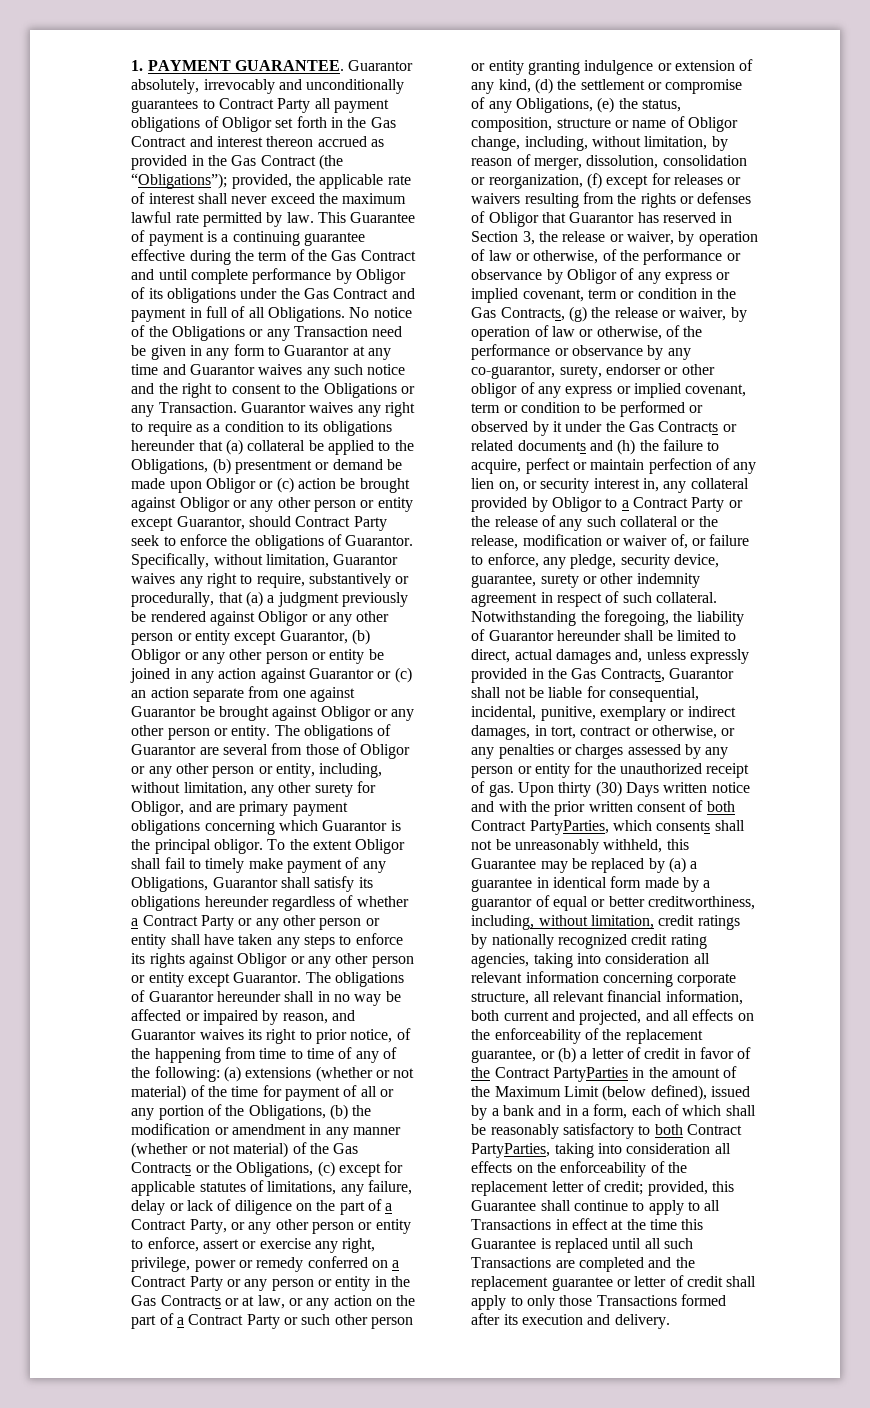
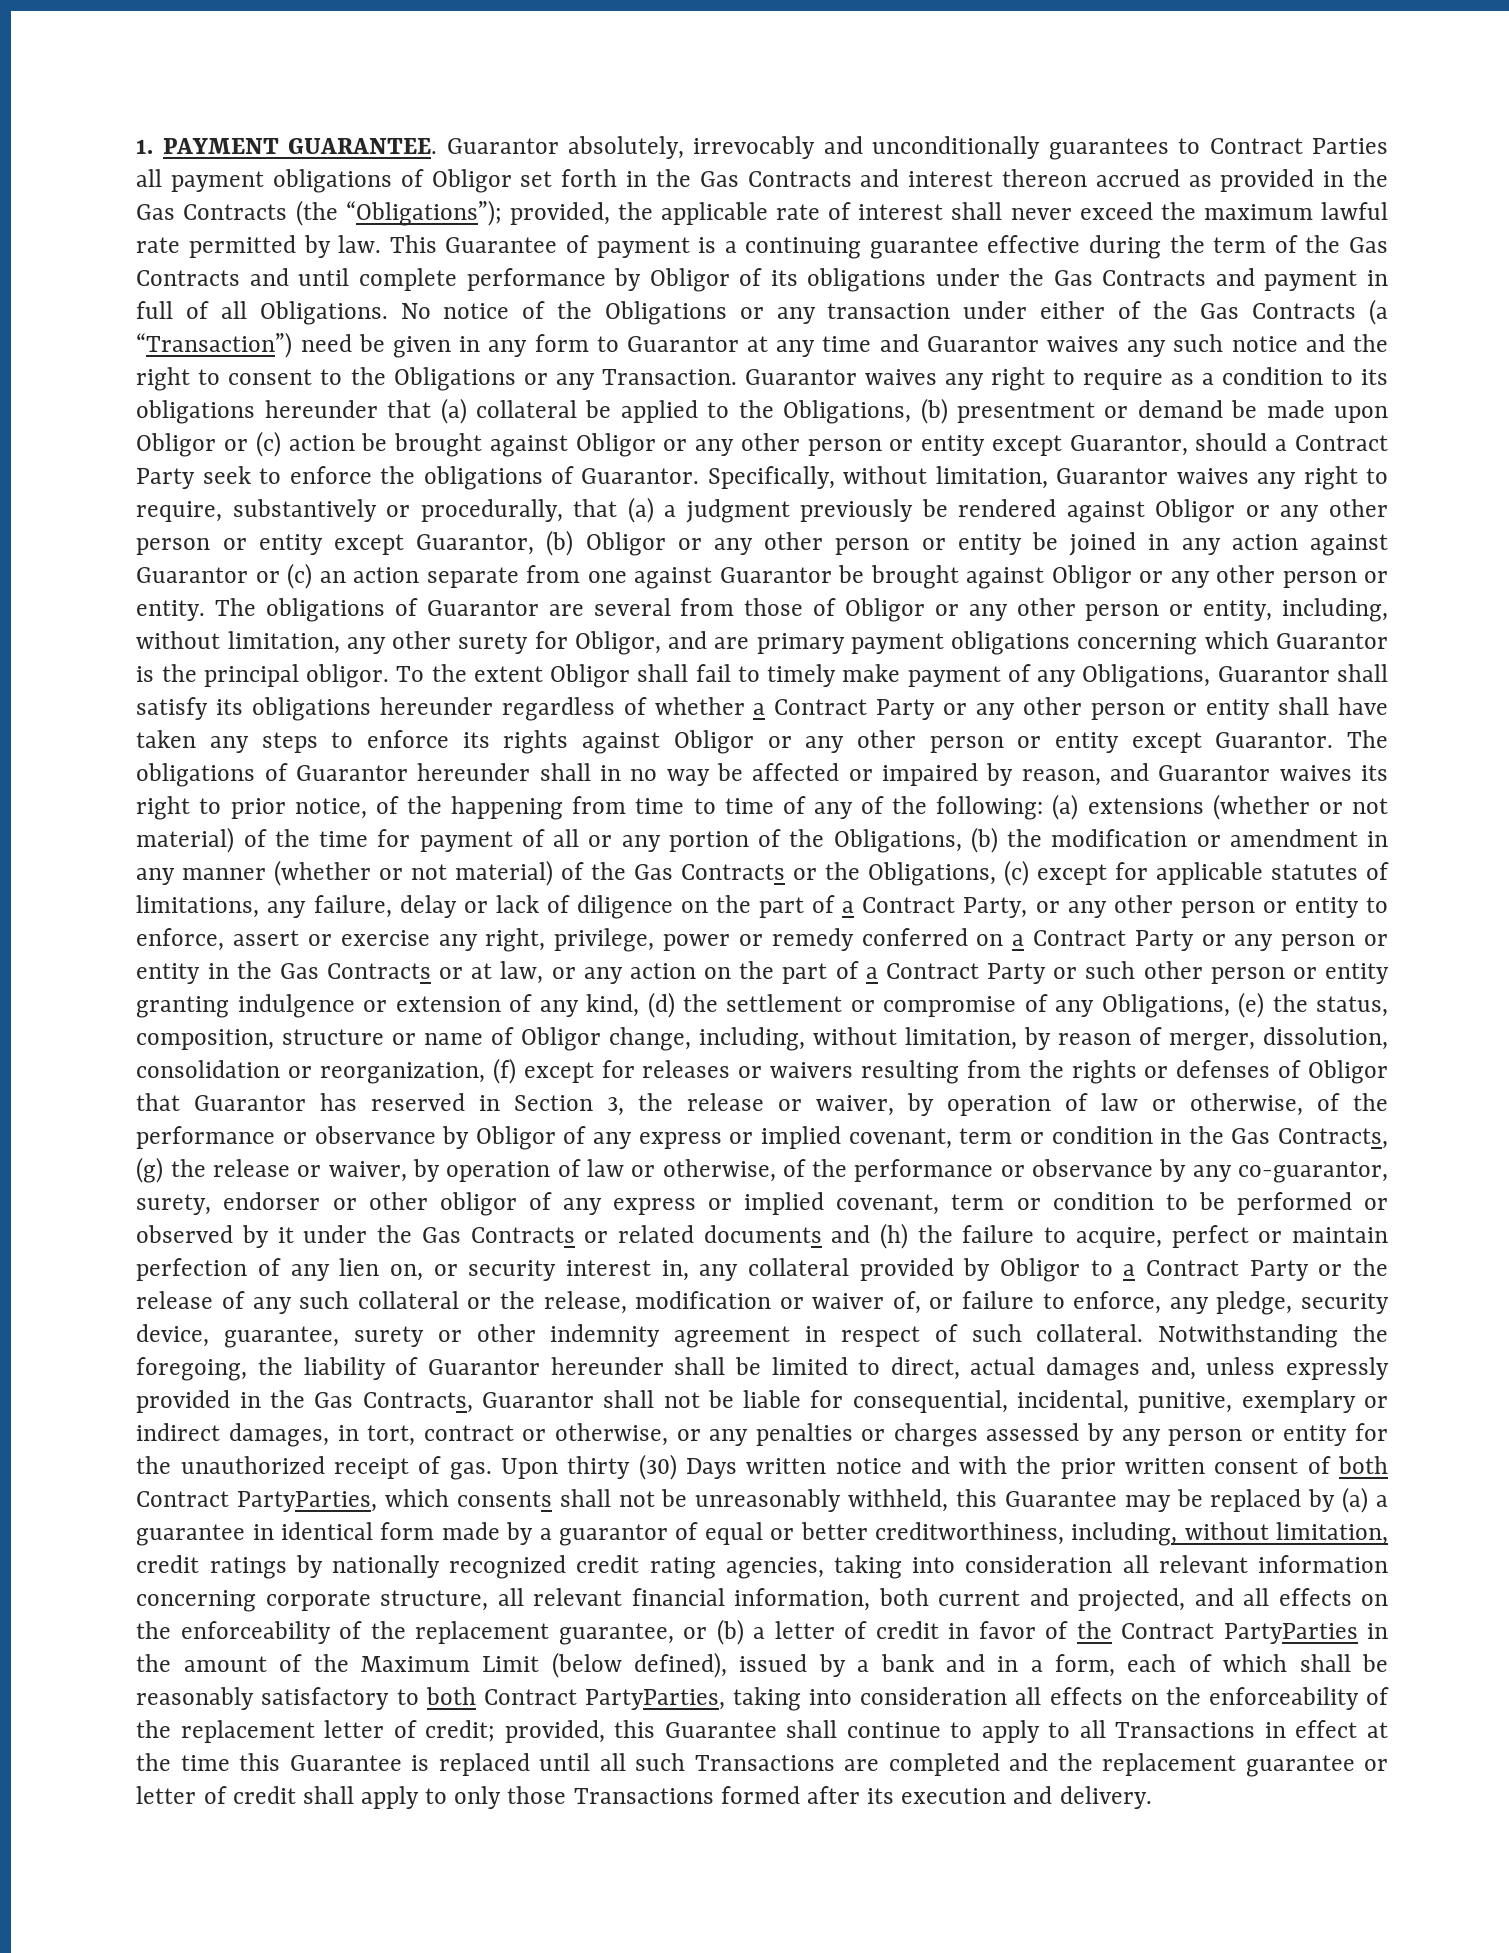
- Guarantor absolutely, irrevocably and unconditionally guarantees to Contract Party all payment obligations of Obligor set forth in the Gas Contract and interest thereon accrued as provided in the Gas Contract (the “Obligations”); provided, the applicable rate of interest shall never exceed the maximum lawful rate permitted by law.
+ Guarantor absolutely, irrevocably and unconditionally guarantees to Contract Parties all payment obligations of Obligor set forth in the Gas Contracts and interest thereon accrued as provided in the Gas Contracts (the “Obligations”); provided, the applicable rate of interest shall never exceed the maximum lawful rate permitted by law.
- This Guarantee of payment is a continuing guarantee effective during the term of the Gas Contract and until complete performance by Obligor of its obligations under the Gas Contract and payment in full of all Obligations.
+ This Guarantee of payment is a continuing guarantee effective during the term of the Gas Contracts and until complete performance by Obligor of its obligations under the Gas Contracts and payment in full of all Obligations.
- No notice of the Obligations or any Transaction need be given in any form to Guarantor at any time and Guarantor waives any such notice and the right to consent to the Obligations or any Transaction.
+ No notice of the Obligations or any transaction under either of the Gas Contracts (a “Transaction”) need be given in any form to Guarantor at any time and Guarantor waives any such notice and the right to consent to the Obligations or any Transaction.
- Guarantor waives any right to require as a condition to its obligations hereunder that (a) collateral be applied to the Obligations, (b) presentment or demand be made upon Obligor or (c) action be brought against Obligor or any other person or entity except Guarantor, should Contract Party seek to enforce the obligations of Guarantor.
+ Guarantor waives any right to require as a condition to its obligations hereunder that (a) collateral be applied to the Obligations, (b) presentment or demand be made upon Obligor or (c) action be brought against Obligor or any other person or entity except Guarantor, should a Contract Party seek to enforce the obligations of Guarantor.

